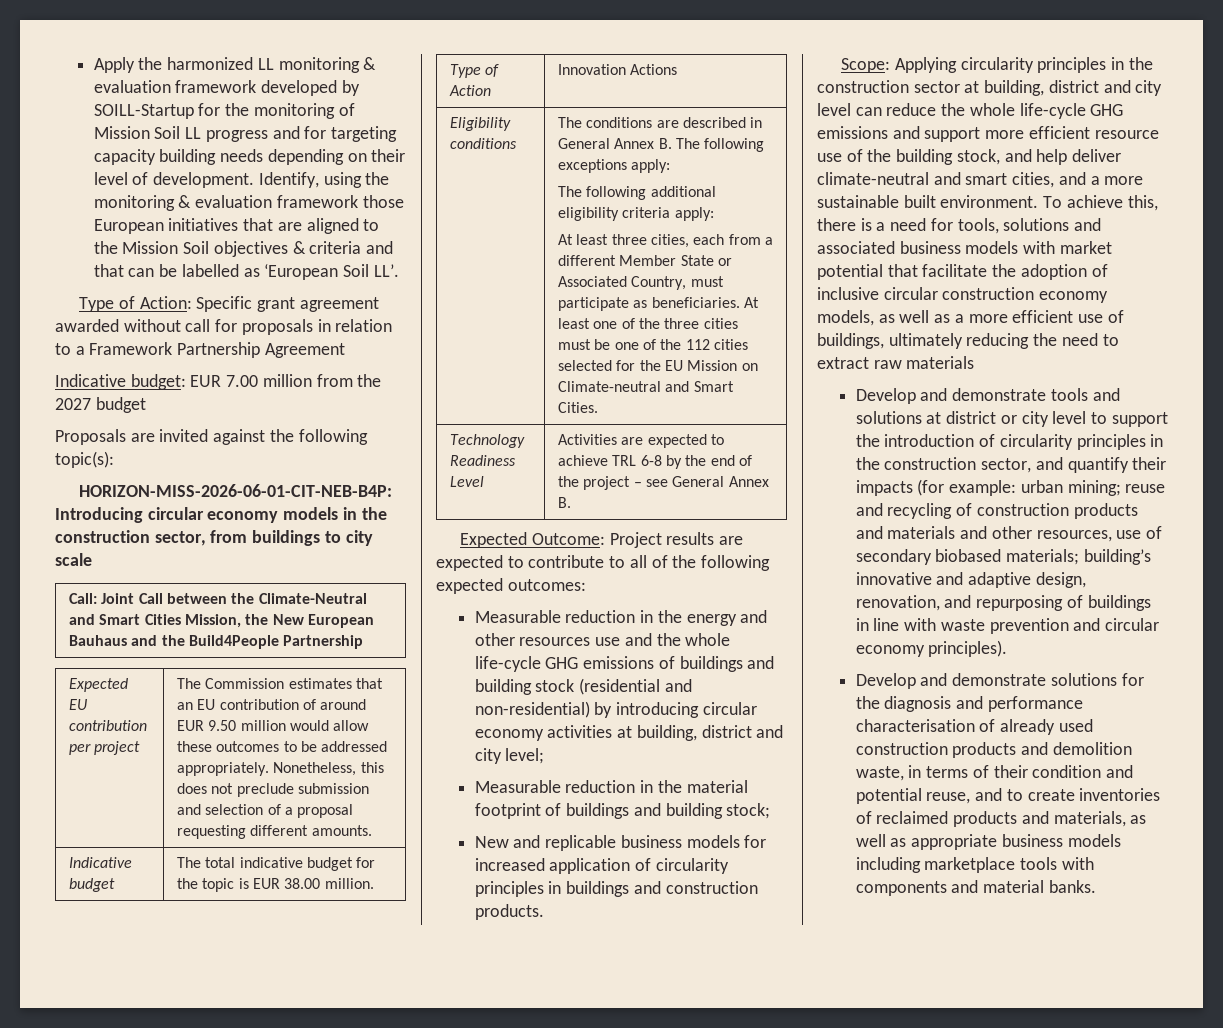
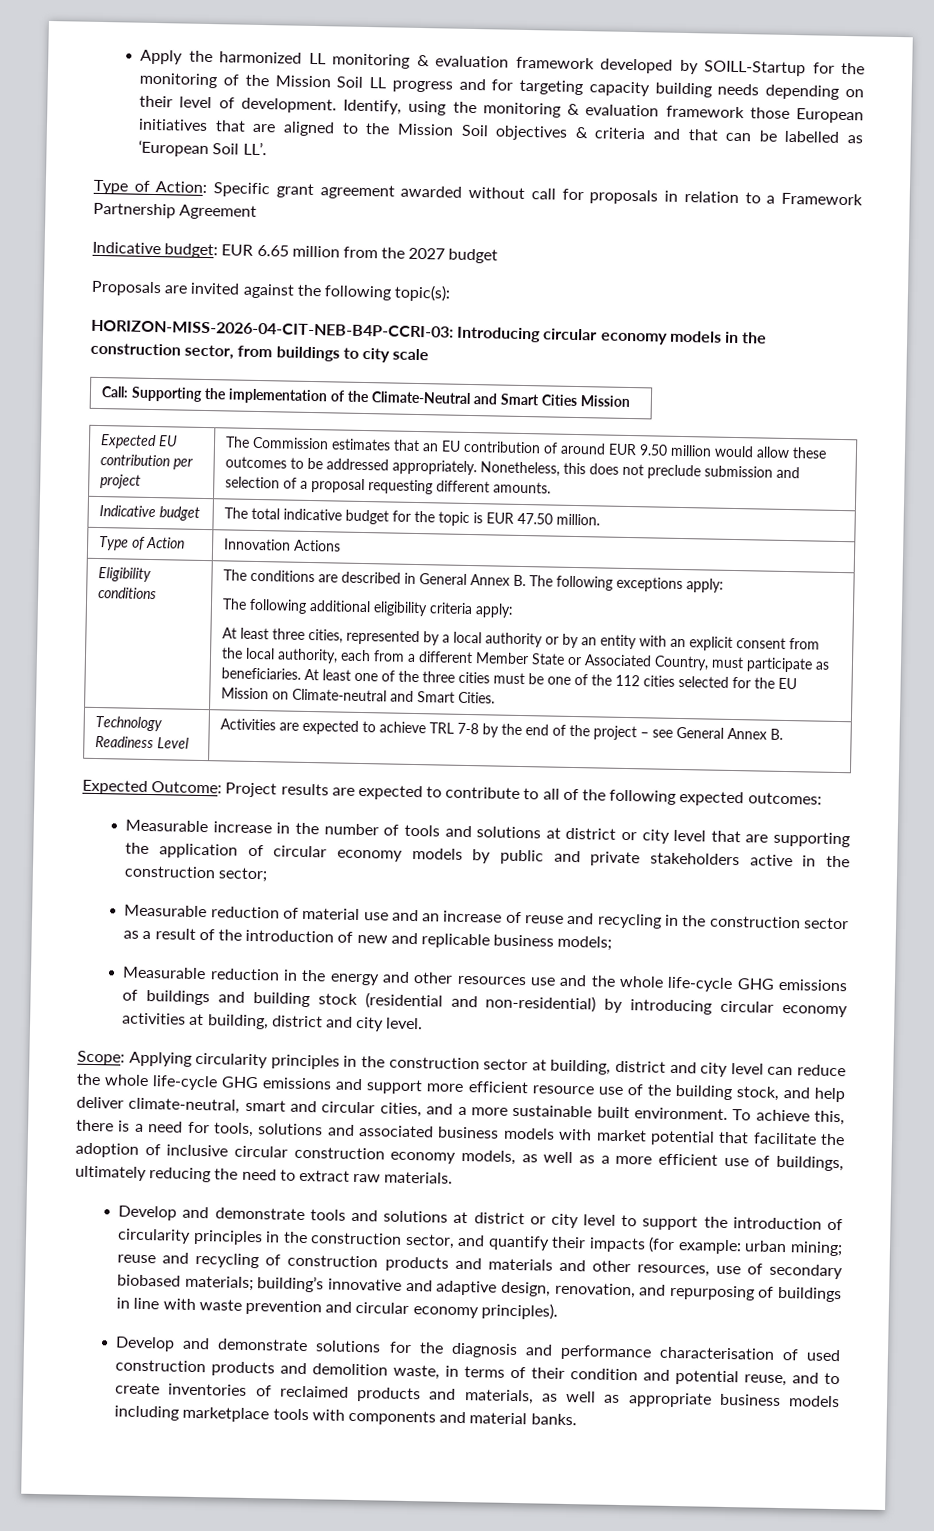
- Apply the harmonized LL monitoring & evaluation framework developed by SOILL-Startup for the monitoring of Mission Soil LL progress and for targeting capacity building needs depending on their level of development.
+ Apply the harmonized LL monitoring & evaluation framework developed by SOILL-Startup for the monitoring of the Mission Soil LL progress and for targeting capacity building needs depending on their level of development.
- Indicative budget: EUR 7.00 million from the 2027 budget
+ Indicative budget: EUR 6.65 million from the 2027 budget
- HORIZON-MISS-2026-06-01-CIT-NEB-B4P: Introducing circular economy models in the construction sector, from buildings to city scale
+ HORIZON-MISS-2026-04-CIT-NEB-B4P-CCRI-03: Introducing circular economy models in the construction sector, from buildings to city scale
- Call: Joint Call between the Climate-Neutral and Smart Cities Mission, the New European Bauhaus and the Build4People Partnership
+ Call: Supporting the implementation of the Climate-Neutral and Smart Cities Mission
- Indicative budget | The total indicative budget for the topic is EUR 38.00 million.
+ Indicative budget | The total indicative budget for the topic is EUR 47.50 million.
- At least three cities, each from a different Member State or Associated Country, must participate as beneficiaries.
+ At least three cities, represented by a local authority or by an entity with an explicit consent from the local authority, each from a different Member State or Associated Country, must participate as beneficiaries.
- Technology Readiness Level | Activities are expected to achieve TRL 6-8 by the end of the project – see General Annex B.
+ Technology Readiness Level | Activities are expected to achieve TRL 7-8 by the end of the project – see General Annex B.
+ Measurable increase in the number of tools and solutions at district or city level that are supporting the application of circular economy models by public and private stakeholders active in the construction sector;
+ Measurable reduction of material use and an increase of reuse and recycling in the construction sector as a result of the introduction of new and replicable business models;
- Measurable reduction in the energy and other resources use and the whole life-cycle GHG emissions of buildings and building stock (residential and non-residential) by introducing circular economy activities at building, district and city level;
- Measurable reduction in the material footprint of buildings and building stock;
- New and replicable business models for increased application of circularity principles in buildings and construction products.
+ Measurable reduction in the energy and other resources use and the whole life-cycle GHG emissions of buildings and building stock (residential and non-residential) by introducing circular economy activities at building, district and city level.
- Scope: Applying circularity principles in the construction sector at building, district and city level can reduce the whole life-cycle GHG emissions and support more efficient resource use of the building stock, and help deliver climate-neutral and smart cities, and a more sustainable built environment.
+ Scope: Applying circularity principles in the construction sector at building, district and city level can reduce the whole life-cycle GHG emissions and support more efficient resource use of the building stock, and help deliver climate-neutral, smart and circular cities, and a more sustainable built environment.
- To achieve this, there is a need for tools, solutions and associated business models with market potential that facilitate the adoption of inclusive circular construction economy models, as well as a more efficient use of buildings, ultimately reducing the need to extract raw materials
+ To achieve this, there is a need for tools, solutions and associated business models with market potential that facilitate the adoption of inclusive circular construction economy models, as well as a more efficient use of buildings, ultimately reducing the need to extract raw materials.
- Develop and demonstrate solutions for the diagnosis and performance characterisation of already used construction products and demolition waste, in terms of their condition and potential reuse, and to create inventories of reclaimed products and materials, as well as appropriate business models including marketplace tools with components and material banks.
+ Develop and demonstrate solutions for the diagnosis and performance characterisation of used construction products and demolition waste, in terms of their condition and potential reuse, and to create inventories of reclaimed products and materials, as well as appropriate business models including marketplace tools with components and material banks.

